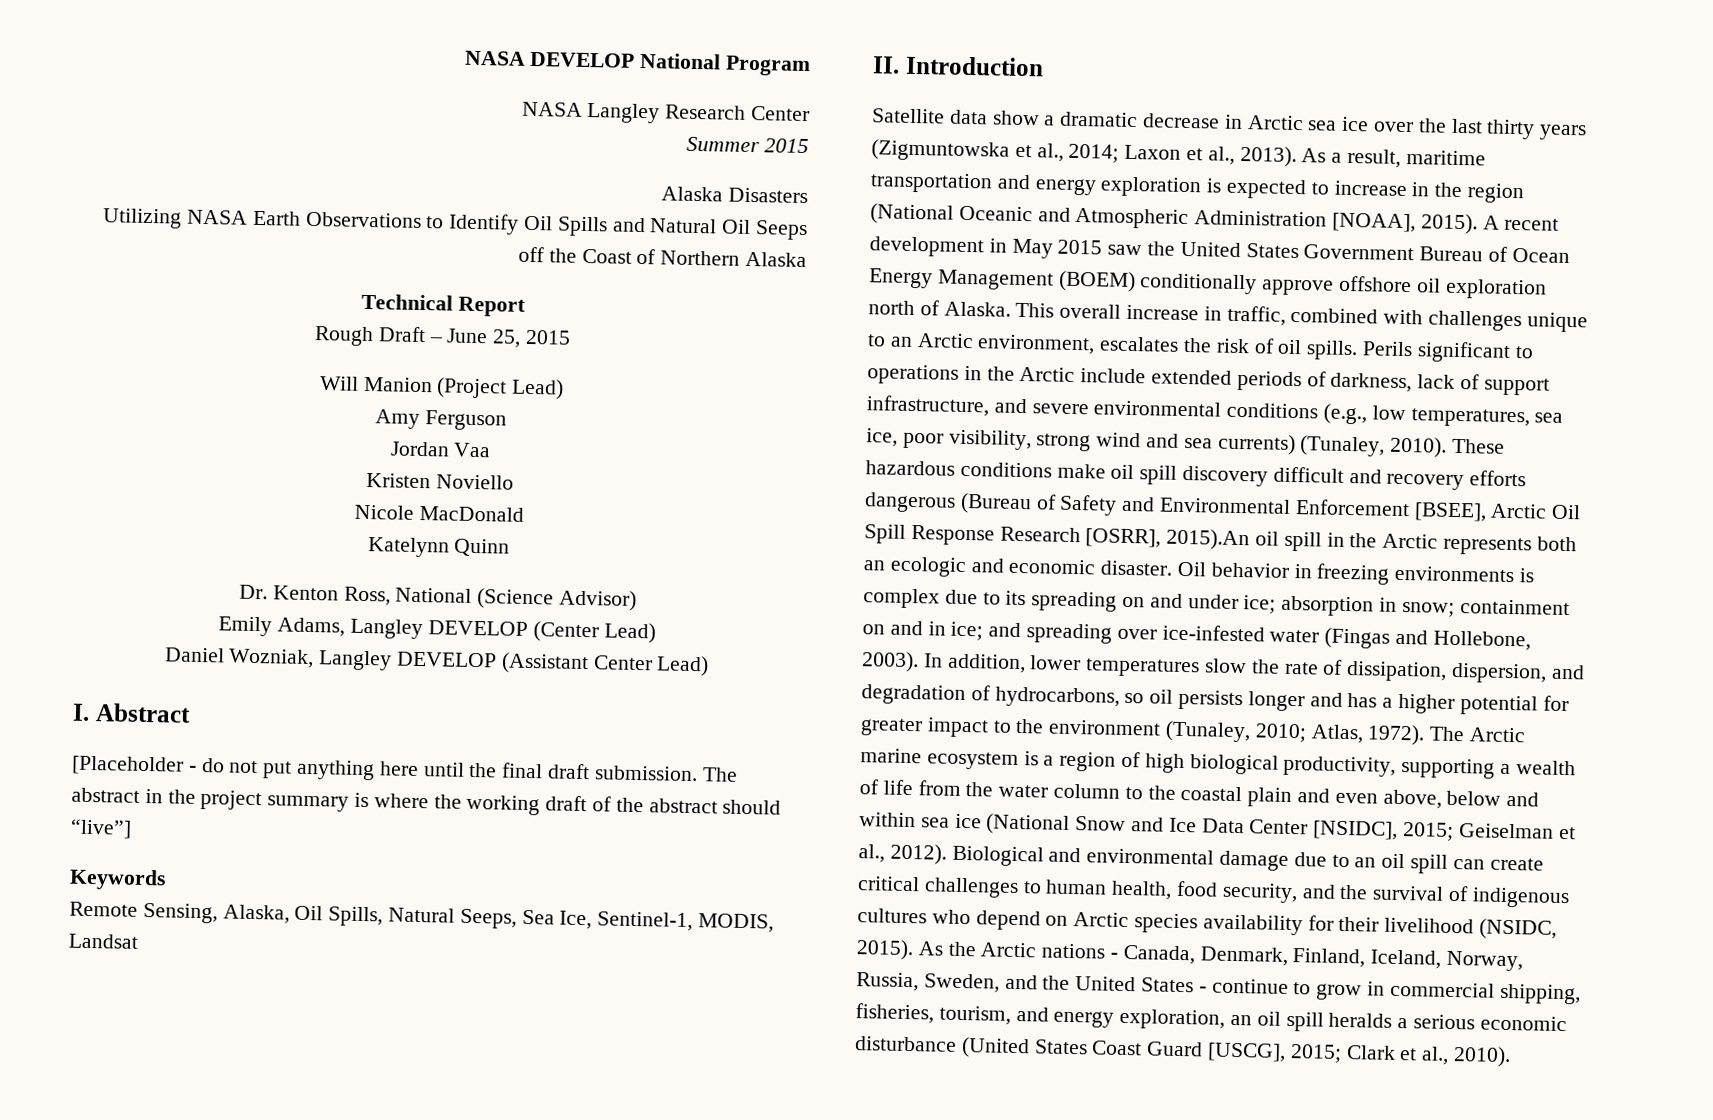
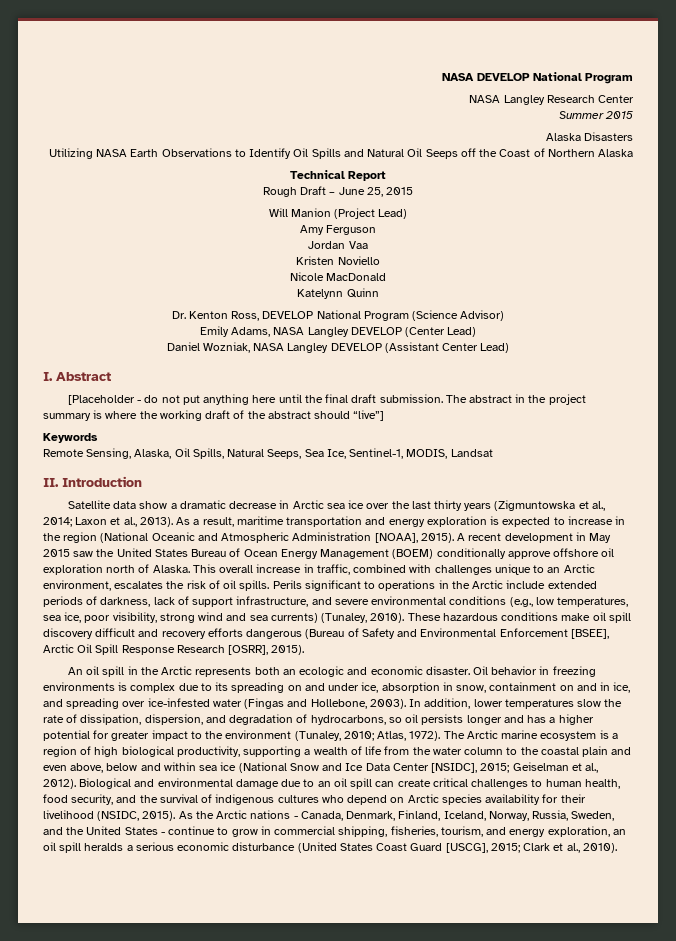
- Dr. Kenton Ross, National (Science Advisor)
+ Dr. Kenton Ross, DEVELOP National Program (Science Advisor)
- Emily Adams, Langley DEVELOP (Center Lead)
+ Emily Adams, NASA Langley DEVELOP (Center Lead)
- Daniel Wozniak, Langley DEVELOP (Assistant Center Lead)
+ Daniel Wozniak, NASA Langley DEVELOP (Assistant Center Lead)
- A recent development in May 2015 saw the United States Government Bureau of Ocean Energy Management (BOEM) conditionally approve offshore oil exploration north of Alaska.
+ A recent development in May 2015 saw the United States Bureau of Ocean Energy Management (BOEM) conditionally approve offshore oil exploration north of Alaska.
- These hazardous conditions make oil spill discovery difficult and recovery efforts dangerous (Bureau of Safety and Environmental Enforcement [BSEE], Arctic Oil Spill Response Research [OSRR], 2015).An oil spill in the Arctic represents both an ecologic and economic disaster.
+ These hazardous conditions make oil spill discovery difficult and recovery efforts dangerous (Bureau of Safety and Environmental Enforcement [BSEE], Arctic Oil Spill Response Research [OSRR], 2015).
+ An oil spill in the Arctic represents both an ecologic and economic disaster.
- Oil behavior in freezing environments is complex due to its spreading on and under ice; absorption in snow; containment on and in ice; and spreading over ice-infested water (Fingas and Hollebone, 2003).
+ Oil behavior in freezing environments is complex due to its spreading on and under ice, absorption in snow, containment on and in ice, and spreading over ice-infested water (Fingas and Hollebone, 2003).

